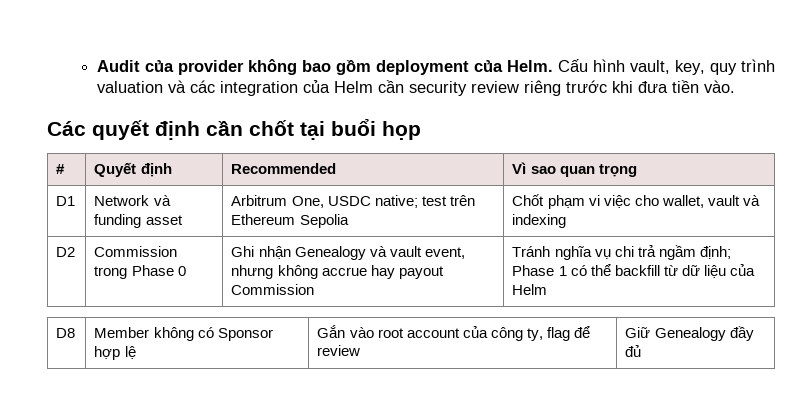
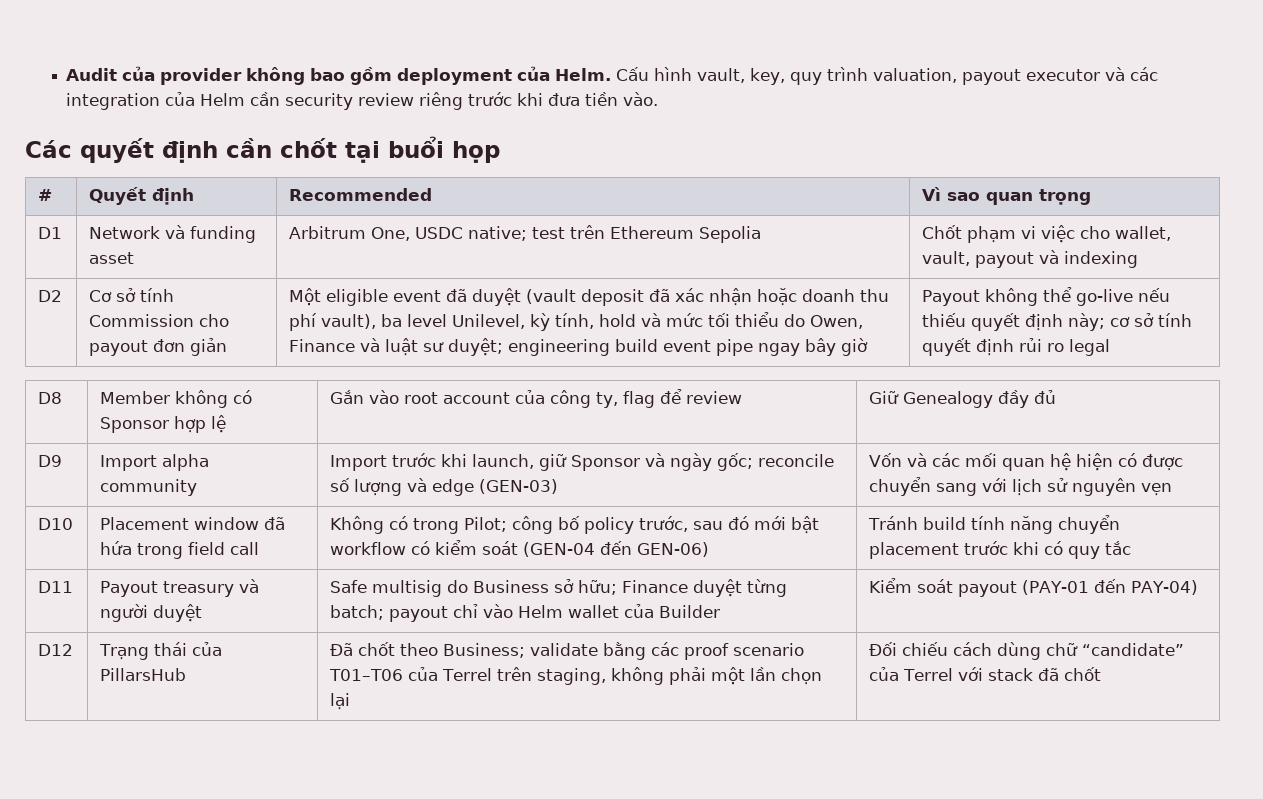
- Cấu hình vault, key, quy trình valuation và các integration của Helm cần security review riêng trước khi đưa tiền vào.
+ Cấu hình vault, key, quy trình valuation, payout executor và các integration của Helm cần security review riêng trước khi đưa tiền vào.
- D1 | Network và funding asset | Arbitrum One, USDC native; test trên Ethereum Sepolia | Chốt phạm vi việc cho wallet, vault và indexing
+ D1 | Network và funding asset | Arbitrum One, USDC native; test trên Ethereum Sepolia | Chốt phạm vi việc cho wallet, vault, payout và indexing
- Commission trong Phase 0 | Ghi nhận Genealogy và vault event, nhưng không accrue hay payout Commission | Tránh nghĩa vụ chi trả ngầm định; Phase 1 có thể backfill từ dữ liệu của Helm
+ Cơ sở tính Commission cho payout đơn giản | Một eligible event đã duyệt (vault deposit đã xác nhận hoặc doanh thu phí vault), ba level Unilevel, kỳ tính, hold và mức tối thiểu do Owen, Finance và luật sư duyệt; engineering build event pipe ngay bây giờ | Payout không thể go-live nếu thiếu quyết định này; cơ sở tính quyết định rủi ro legal
+ D9 | Import alpha community | Import trước khi launch, giữ Sponsor và ngày gốc; reconcile số lượng và edge (GEN-03) | Vốn và các mối quan hệ hiện có được chuyển sang với lịch sử nguyên vẹn
+ D10 | Placement window đã hứa trong field call | Không có trong Pilot; công bố policy trước, sau đó mới bật workflow có kiểm soát (GEN-04 đến GEN-06) | Tránh build tính năng chuyển placement trước khi có quy tắc
+ D11 | Payout treasury và người duyệt | Safe multisig do Business sở hữu; Finance duyệt từng batch; payout chỉ vào Helm wallet của Builder | Kiểm soát payout (PAY-01 đến PAY-04)
+ D12 | Trạng thái của PillarsHub | Đã chốt theo Business; validate bằng các proof scenario T01–T06 của Terrel trên staging, không phải một lần chọn lại | Đối chiếu cách dùng chữ “candidate” của Terrel với stack đã chốt

